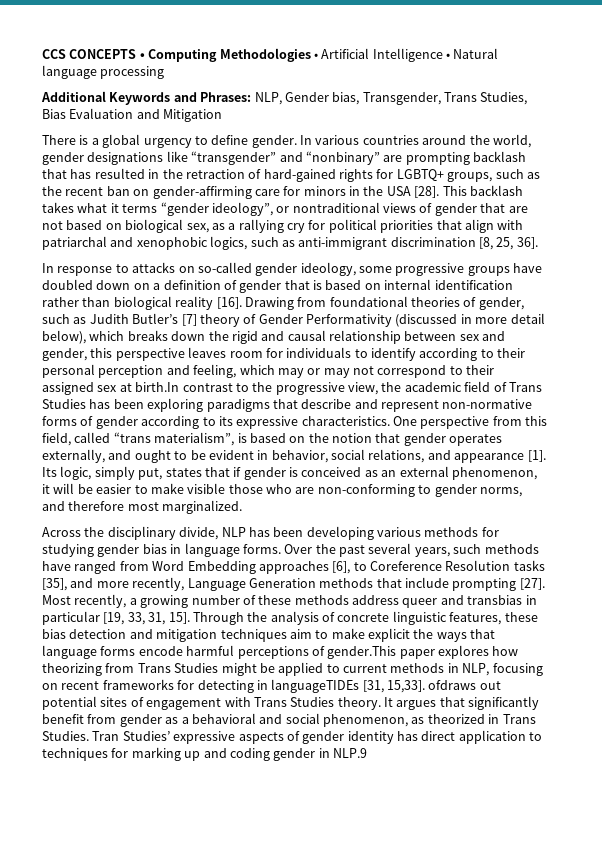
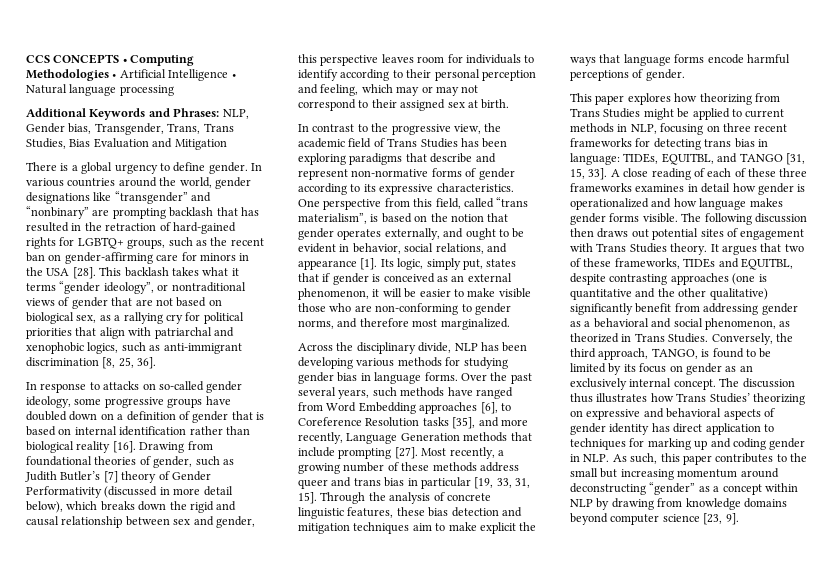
- Additional Keywords and Phrases: NLP, Gender bias, Transgender, Trans Studies, Bias Evaluation and Mitigation
+ Additional Keywords and Phrases: NLP, Gender bias, Transgender, Trans, Trans Studies, Bias Evaluation and Mitigation
- Drawing from foundational theories of gender, such as Judith Butler’s [7] theory of Gender Performativity (discussed in more detail below), which breaks down the rigid and causal relationship between sex and gender, this perspective leaves room for individuals to identify according to their personal perception and feeling, which may or may not correspond to their assigned sex at birth.In contrast to the progressive view, the academic field of Trans Studies has been exploring paradigms that describe and represent non-normative forms of gender according to its expressive characteristics.
+ Drawing from foundational theories of gender, such as Judith Butler’s [7] theory of Gender Performativity (discussed in more detail below), which breaks down the rigid and causal relationship between sex and gender, this perspective leaves room for individuals to identify according to their personal perception and feeling, which may or may not correspond to their assigned sex at birth.
+ In contrast to the progressive view, the academic field of Trans Studies has been exploring paradigms that describe and represent non-normative forms of gender according to its expressive characteristics.
- Most recently, a growing number of these methods address queer and transbias in particular [19, 33, 31, 15].
+ Most recently, a growing number of these methods address queer and trans bias in particular [19, 33, 31, 15].
- Through the analysis of concrete linguistic features, these bias detection and mitigation techniques aim to make explicit the ways that language forms encode harmful perceptions of gender.This paper explores how theorizing from Trans Studies might be applied to current methods in NLP, focusing on recent frameworks for detecting in languageTIDEs [31, 15,33]. ofdraws out potential sites of engagement with Trans Studies theory.
+ Through the analysis of concrete linguistic features, these bias detection and mitigation techniques aim to make explicit the ways that language forms encode harmful perceptions of gender.
+ This paper explores how theorizing from Trans Studies might be applied to current methods in NLP, focusing on three recent frameworks for detecting trans bias in language: TIDEs, EQUITBL, and TANGO [31, 15, 33]. A close reading of each of these three frameworks examines in detail how gender is operationalized and how language makes gender forms visible. The following discussion then draws out potential sites of engagement with Trans Studies theory.
- It argues that significantly benefit from gender as a behavioral and social phenomenon, as theorized in Trans Studies.
+ It argues that two of these frameworks, TIDEs and EQUITBL, despite contrasting approaches (one is quantitative and the other qualitative) significantly benefit from addressing gender as a behavioral and social phenomenon, as theorized in Trans Studies.
- Tran Studies’ expressive aspects of gender identity has direct application to techniques for marking up and coding gender in NLP.9
+ Conversely, the third approach, TANGO, is found to be limited by its focus on gender as an exclusively internal concept. The discussion thus illustrates how Trans Studies’ theorizing on expressive and behavioral aspects of gender identity has direct application to techniques for marking up and coding gender in NLP. As such, this paper contributes to the small but increasing momentum around deconstructing “gender” as a concept within NLP by drawing from knowledge domains beyond computer science [23, 9].

